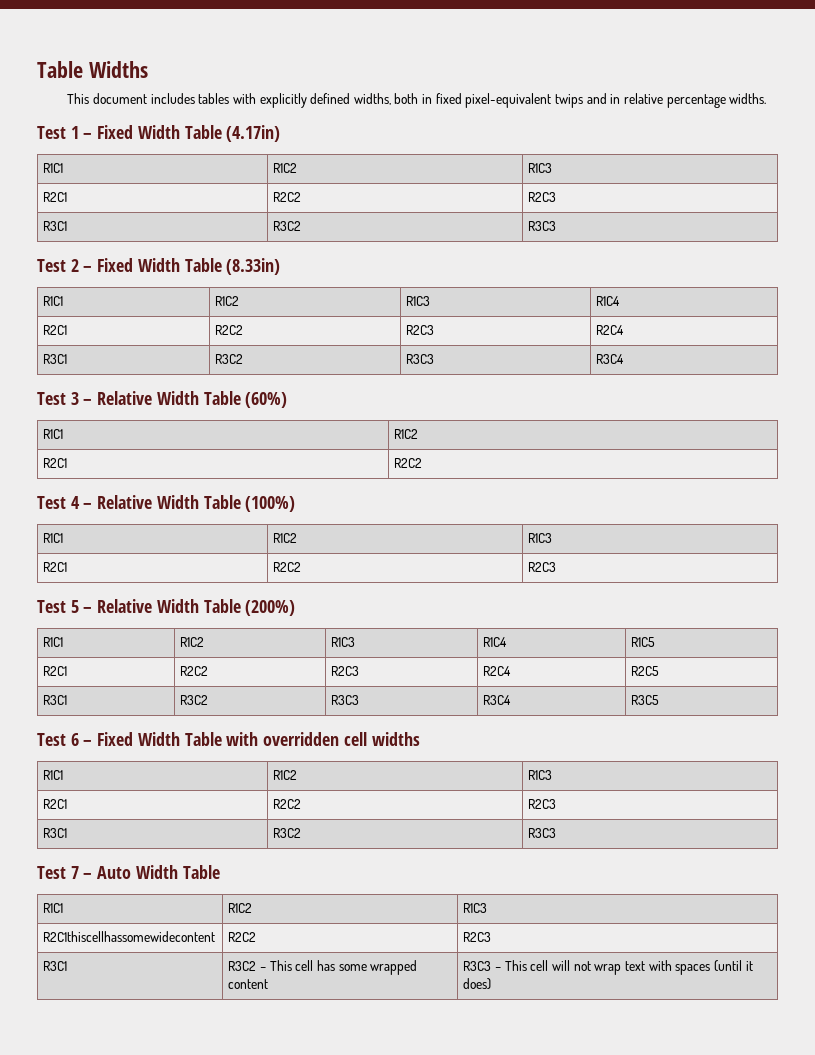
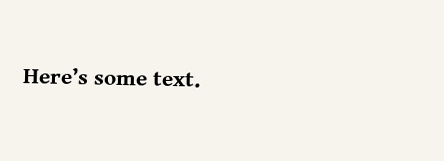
- Table Widths
- This document includes tables with explicitly defined widths, both in fixed pixel-equivalent twips and in relative percentage widths.
- Test 1 – Fixed Width Table (4.17in)
- R1C1 | R1C2 | R1C3
- R2C1 | R2C2 | R2C3
- R3C1 | R3C2 | R3C3
- Test 2 – Fixed Width Table (8.33in)
- R1C1 | R1C2 | R1C3 | R1C4
- R2C1 | R2C2 | R2C3 | R2C4
- R3C1 | R3C2 | R3C3 | R3C4
- Test 3 – Relative Width Table (60%)
- R1C1 | R1C2
- R2C1 | R2C2
- Test 4 – Relative Width Table (100%)
- R1C1 | R1C2 | R1C3
- R2C1 | R2C2 | R2C3
- Test 5 – Relative Width Table (200%)
- R1C1 | R1C2 | R1C3 | R1C4 | R1C5
- R2C1 | R2C2 | R2C3 | R2C4 | R2C5
- R3C1 | R3C2 | R3C3 | R3C4 | R3C5
- Test 6 – Fixed Width Table with overridden cell widths
- R1C1 | R1C2 | R1C3
- R2C1 | R2C2 | R2C3
- R3C1 | R3C2 | R3C3
- Test 7 – Auto Width Table
- R1C1 | R1C2 | R1C3
- R2C1thiscellhassomewidecontent | R2C2 | R2C3
- R3C1 | R3C2 – This cell has some wrapped content | R3C3 – This cell will not wrap text with spaces (until it does)
+ Here’s some text.

